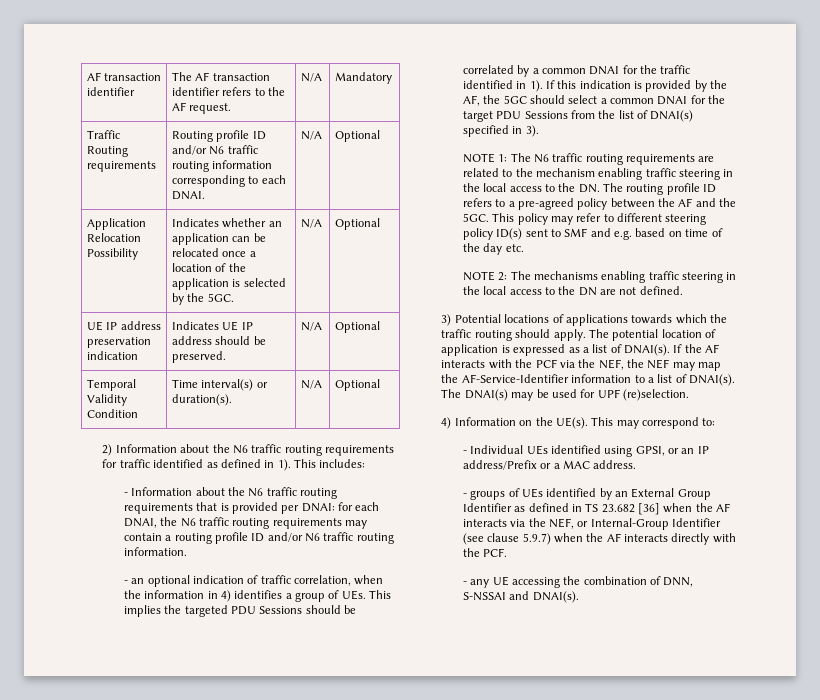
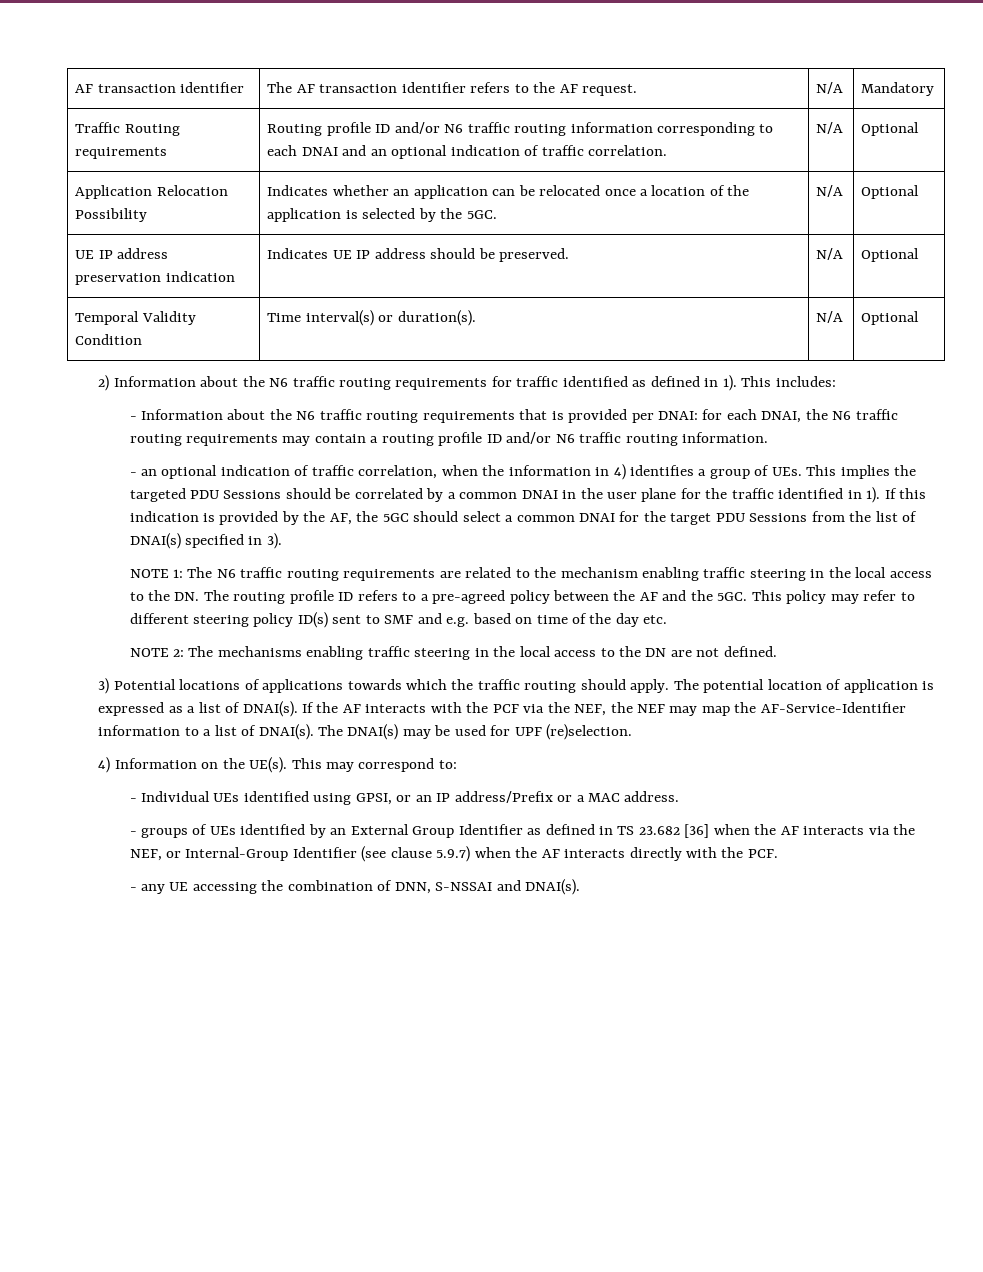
- Traffic Routing requirements | Routing profile ID and/or N6 traffic routing information corresponding to each DNAI. | N/A | Optional
+ Traffic Routing requirements | Routing profile ID and/or N6 traffic routing information corresponding to each DNAI and an optional indication of traffic correlation. | N/A | Optional
- - an optional indication of traffic correlation, when the information in 4) identifies a group of UEs. This implies the targeted PDU Sessions should be correlated by a common DNAI for the traffic identified in 1).
+ - an optional indication of traffic correlation, when the information in 4) identifies a group of UEs. This implies the targeted PDU Sessions should be correlated by a common DNAI in the user plane for the traffic identified in 1).

